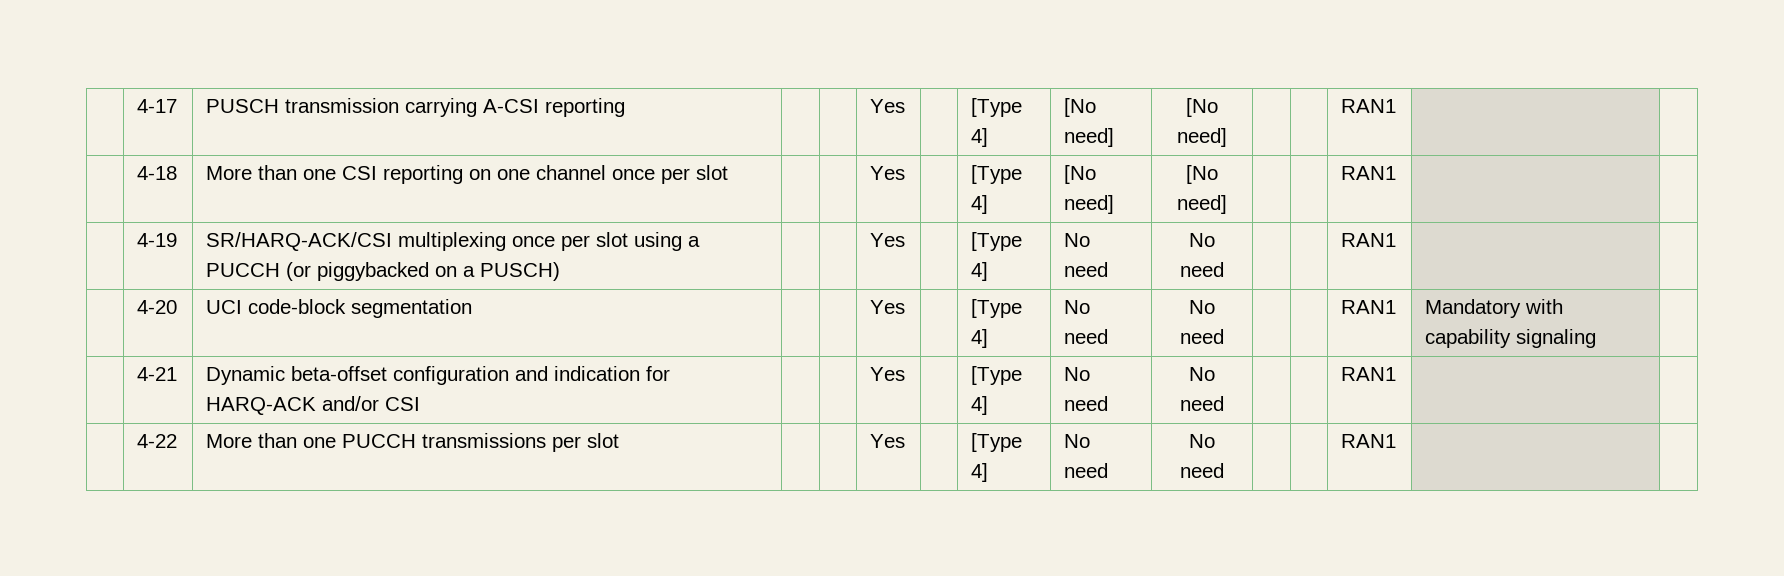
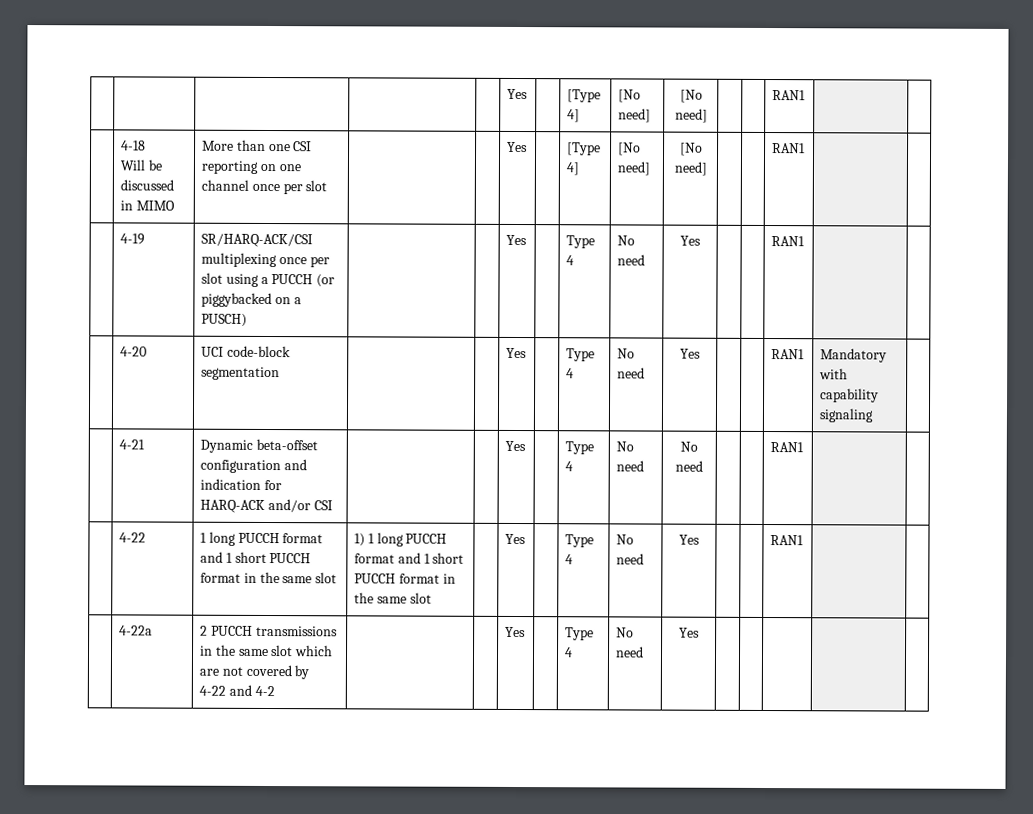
- | 4-17 | PUSCH transmission carrying A-CSI reporting | | | Yes | | [Type 4] | [No need] | [No need] | | | RAN1 | |
+ | | | | | Yes | | [Type 4] | [No need] | [No need] | | | RAN1 | |
- | 4-18 | More than one CSI reporting on one channel once per slot | | | Yes | | [Type 4] | [No need] | [No need] | | | RAN1 | |
+ | 4-18
+ Will be discussed in MIMO | More than one CSI reporting on one channel once per slot | | | Yes | | [Type 4] | [No need] | [No need] | | | RAN1 | |
- | 4-19 | SR/HARQ-ACK/CSI multiplexing once per slot using a PUCCH (or piggybacked on a PUSCH) | | | Yes | | [Type 4] | No need | No need | | | RAN1 | |
+ | 4-19 | SR/HARQ-ACK/CSI multiplexing once per slot using a PUCCH (or piggybacked on a PUSCH) | | | Yes | | Type 4 | No need | Yes | | | RAN1 | |
- | 4-20 | UCI code-block segmentation | | | Yes | | [Type 4] | No need | No need | | | RAN1 | Mandatory with capability signaling |
+ | 4-20 | UCI code-block segmentation | | | Yes | | Type 4 | No need | Yes | | | RAN1 | Mandatory with capability signaling |
- | 4-21 | Dynamic beta-offset configuration and indication for HARQ-ACK and/or CSI | | | Yes | | [Type 4] | No need | No need | | | RAN1 | |
+ | 4-21 | Dynamic beta-offset configuration and indication for HARQ-ACK and/or CSI | | | Yes | | Type 4 | No need | No need | | | RAN1 | |
- | 4-22 | More than one PUCCH transmissions per slot | | | Yes | | [Type 4] | No need | No need | | | RAN1 | |
+ | 4-22 | 1 long PUCCH format and 1 short PUCCH format in the same slot | 1) 1 long PUCCH format and 1 short PUCCH format in the same slot | | Yes | | Type 4 | No need | Yes | | | RAN1 | |
+ | 4-22a | 2 PUCCH transmissions in the same slot which are not covered by 4-22 and 4-2 | | | Yes | | Type 4 | No need | Yes | | | | |

